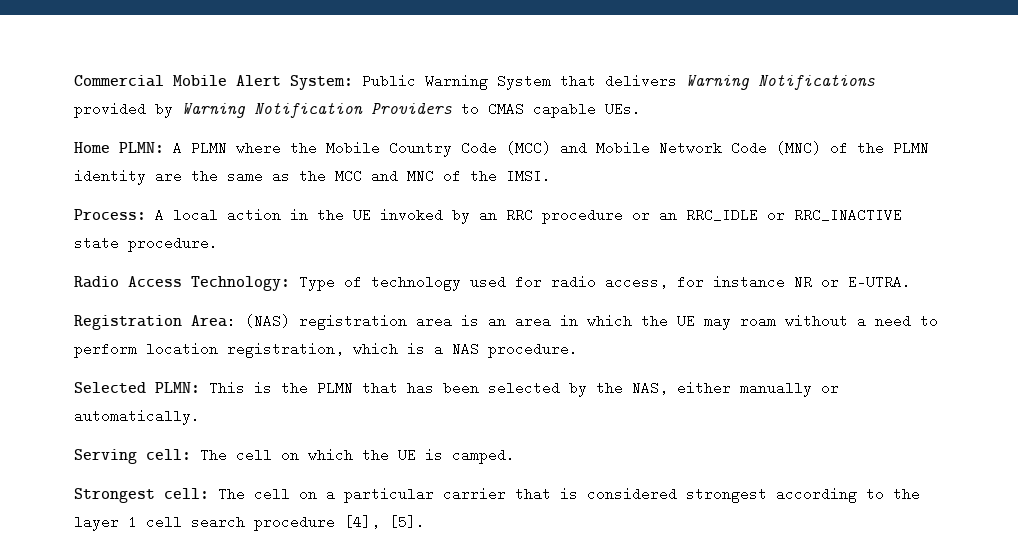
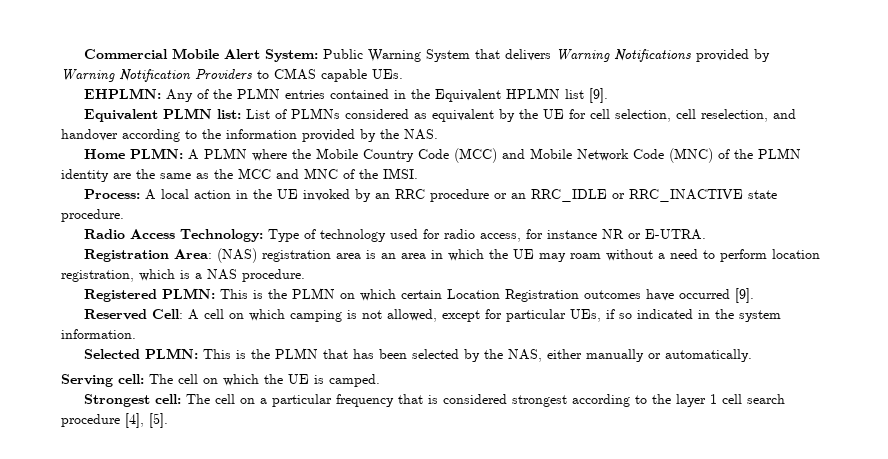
+ EHPLMN: Any of the PLMN entries contained in the Equivalent HPLMN list [9].
+ Equivalent PLMN list: List of PLMNs considered as equivalent by the UE for cell selection, cell reselection, and handover according to the information provided by the NAS.
+ Registered PLMN: This is the PLMN on which certain Location Registration outcomes have occurred [9].
+ Reserved Cell: A cell on which camping is not allowed, except for particular UEs, if so indicated in the system information.
- Strongest cell: The cell on a particular carrier that is considered strongest according to the layer 1 cell search procedure [4], [5].
+ Strongest cell: The cell on a particular frequency that is considered strongest according to the layer 1 cell search procedure [4], [5].

